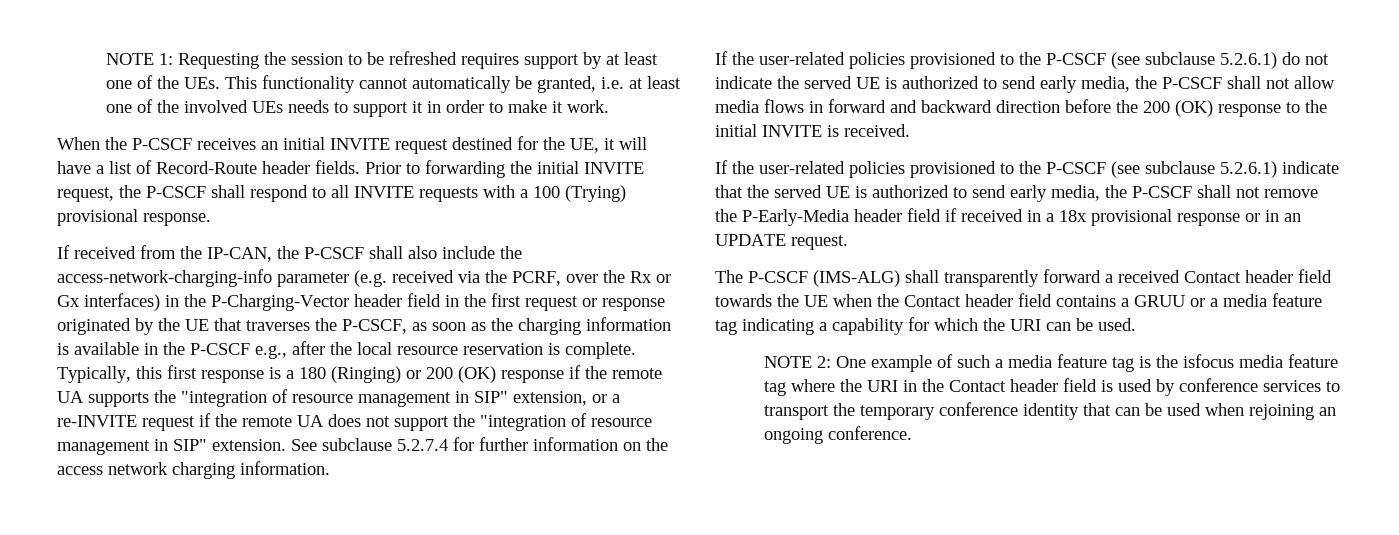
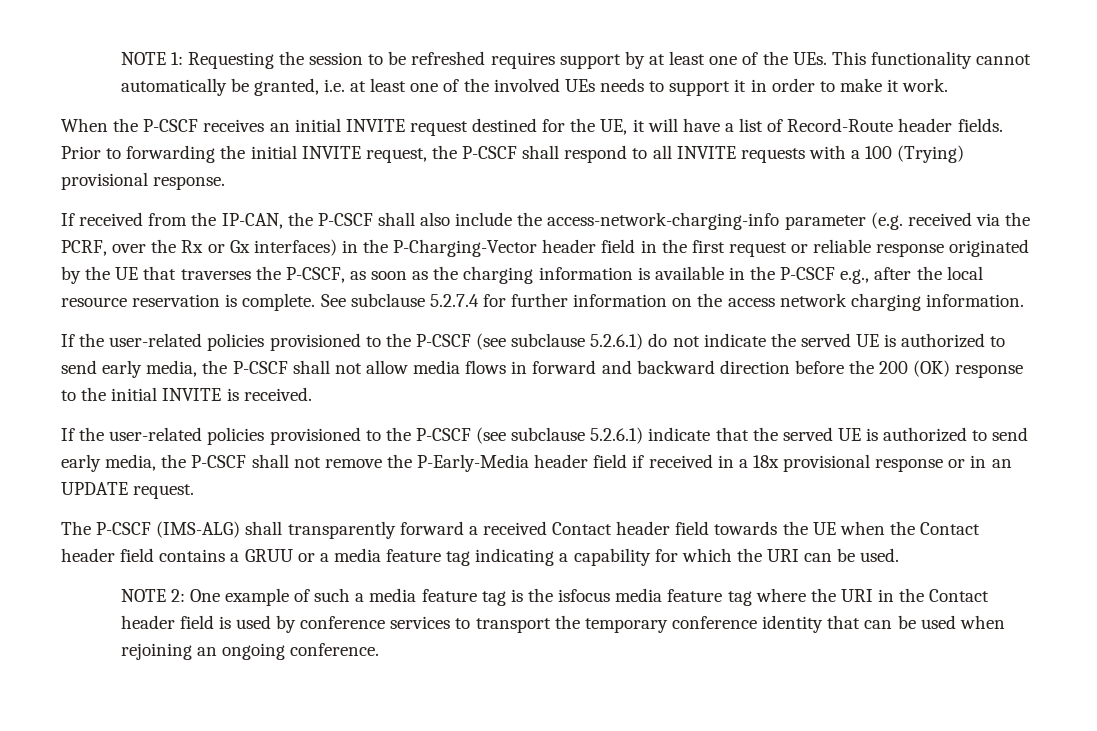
- If received from the IP-CAN, the P-CSCF shall also include the access-network-charging-info parameter (e.g. received via the PCRF, over the Rx or Gx interfaces) in the P-Charging-Vector header field in the first request or response originated by the UE that traverses the P-CSCF, as soon as the charging information is available in the P-CSCF e.g., after the local resource reservation is complete.
+ If received from the IP-CAN, the P-CSCF shall also include the access-network-charging-info parameter (e.g. received via the PCRF, over the Rx or Gx interfaces) in the P-Charging-Vector header field in the first request or reliable response originated by the UE that traverses the P-CSCF, as soon as the charging information is available in the P-CSCF e.g., after the local resource reservation is complete.
- Typically, this first response is a 180 (Ringing) or 200 (OK) response if the remote UA supports the "integration of resource management in SIP" extension, or a re-INVITE request if the remote UA does not support the "integration of resource management in SIP" extension.

